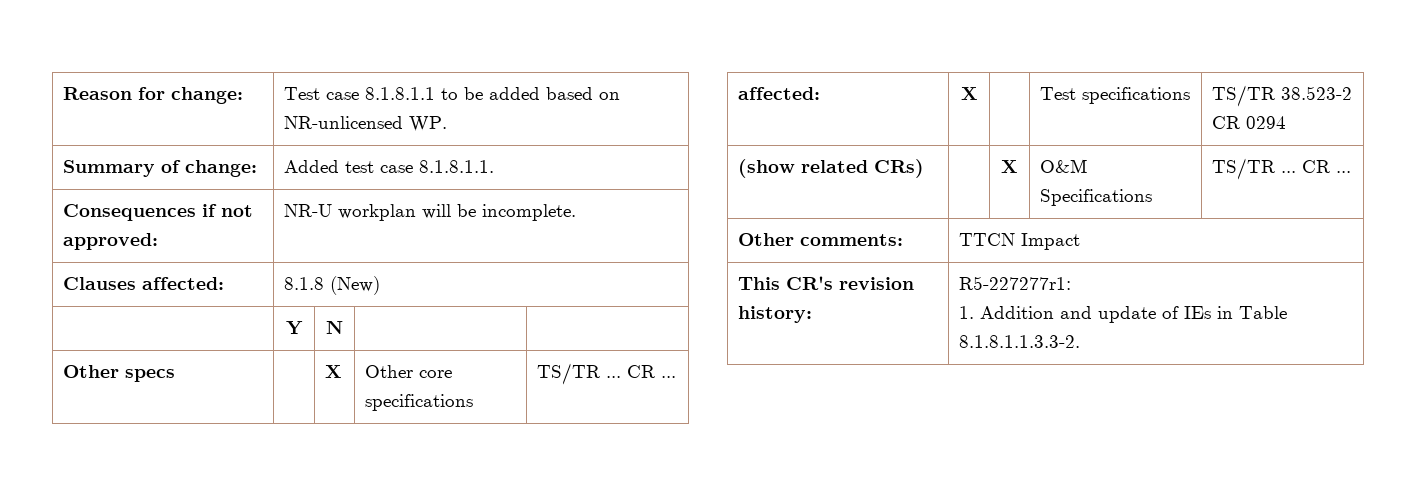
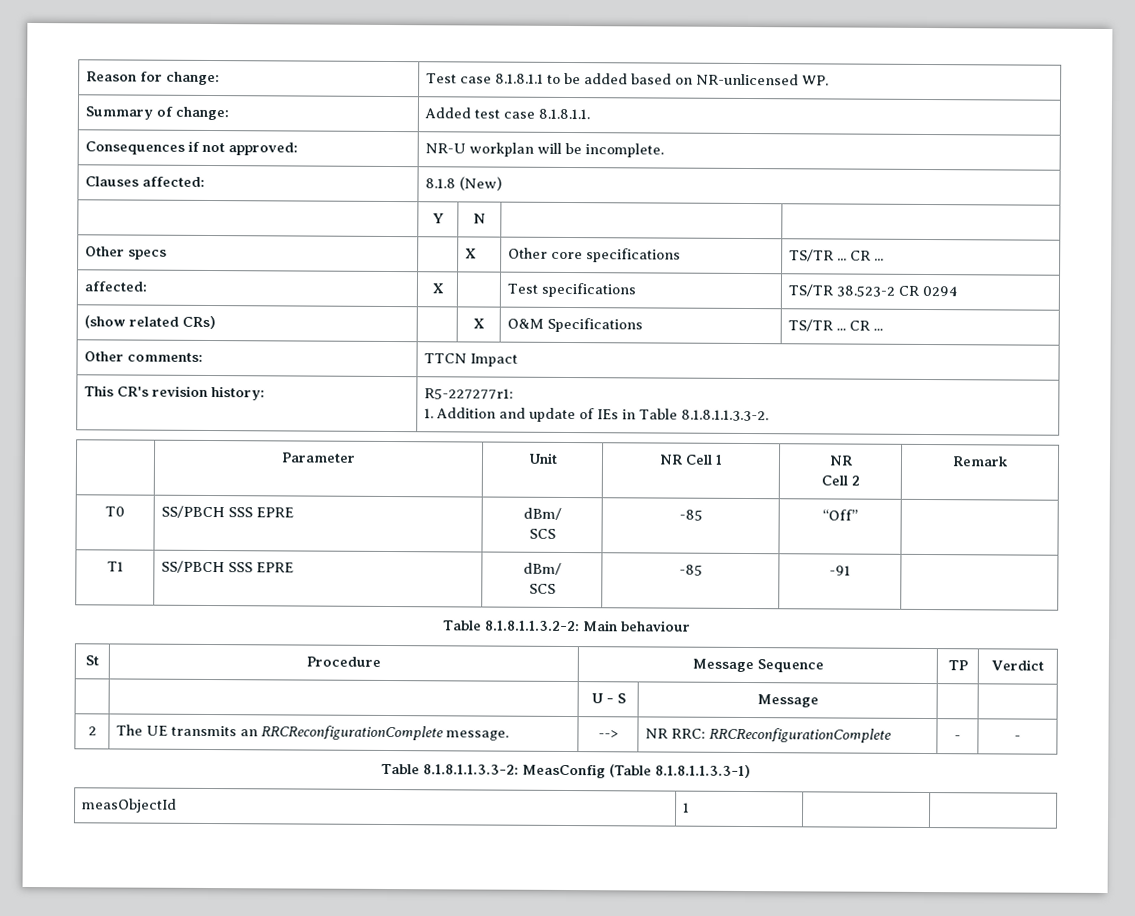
+ | Parameter | Unit | NR Cell 1 | NR
+ Cell 2 | Remark
+ T0 | SS/PBCH SSS EPRE | dBm/
+ SCS | -85 | “Off” |
+ T1 | SS/PBCH SSS EPRE | dBm/
+ SCS | -85 | -91 |
+ Table 8.1.8.1.1.3.2-2: Main behaviour
+ St | Procedure | Message Sequence | TP | Verdict
+ | | U - S | Message | |
+ 2 | The UE transmits an RRCReconfigurationComplete message. | --> | NR RRC: RRCReconfigurationComplete | - | -
+ Table 8.1.8.1.1.3.3-2: MeasConfig (Table 8.1.8.1.1.3.3-1)
+ measObjectId | 1 | |

